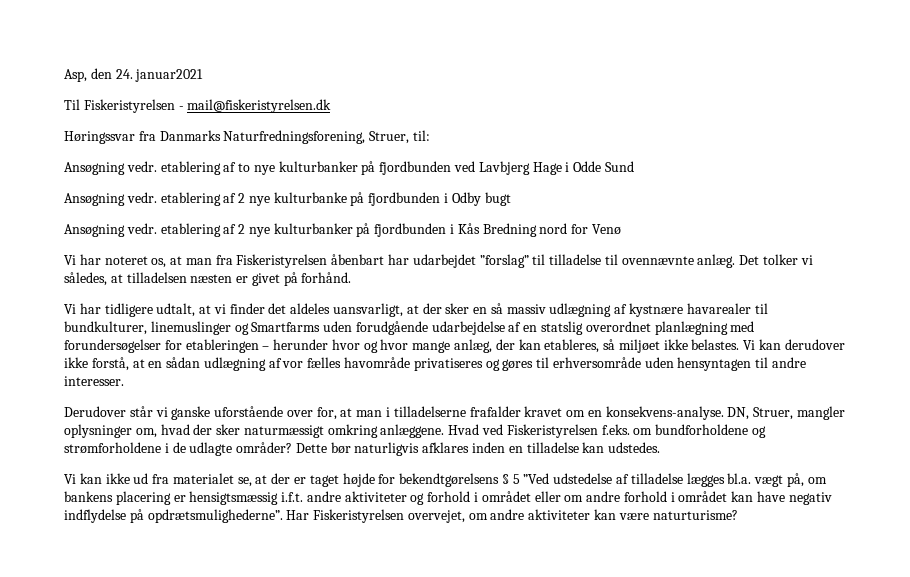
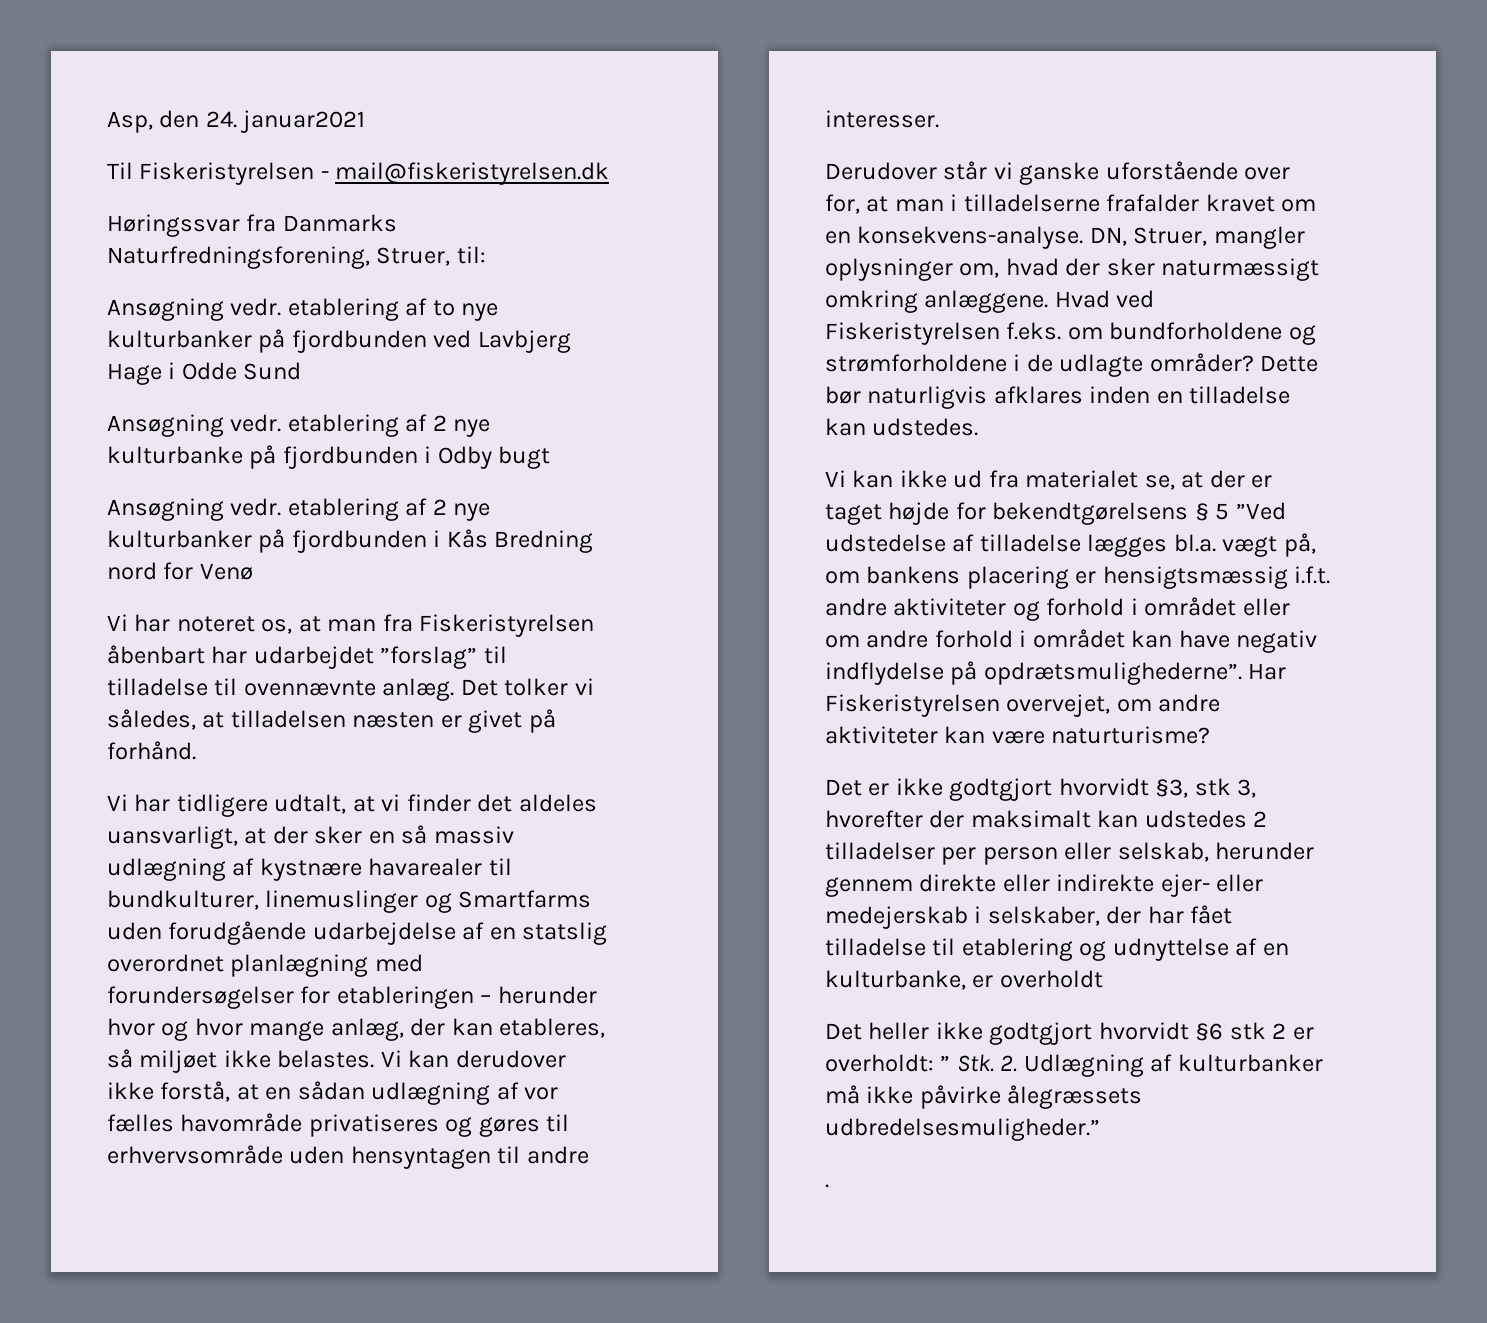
- Vi kan derudover ikke forstå, at en sådan udlægning af vor fælles havområde privatiseres og gøres til erhversområde uden hensyntagen til andre interesser.
+ Vi kan derudover ikke forstå, at en sådan udlægning af vor fælles havområde privatiseres og gøres til erhvervsområde uden hensyntagen til andre interesser.
+ Det er ikke godtgjort hvorvidt §3, stk 3, hvorefter der maksimalt kan udstedes 2 tilladelser per person eller selskab, herunder gennem direkte eller indirekte ejer- eller medejerskab i selskaber, der har fået tilladelse til etablering og udnyttelse af en kulturbanke, er overholdt
+ Det heller ikke godtgjort hvorvidt §6 stk 2 er overholdt: ” Stk. 2. Udlægning af kulturbanker må ikke påvirke ålegræssets udbredelsesmuligheder.”
+ .

